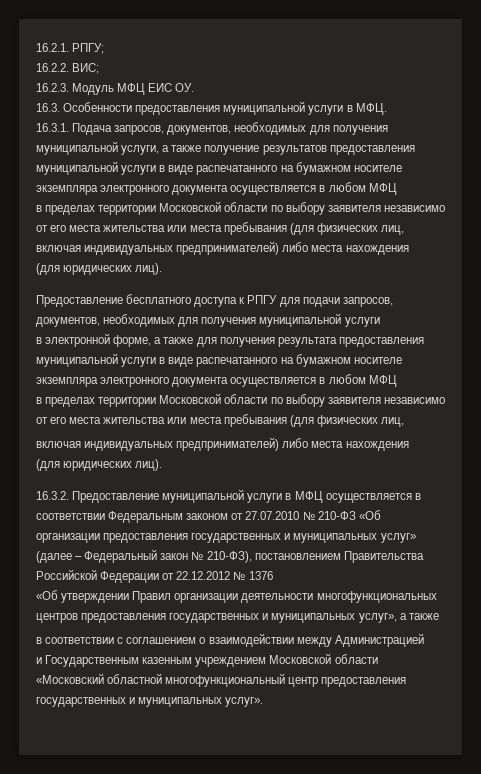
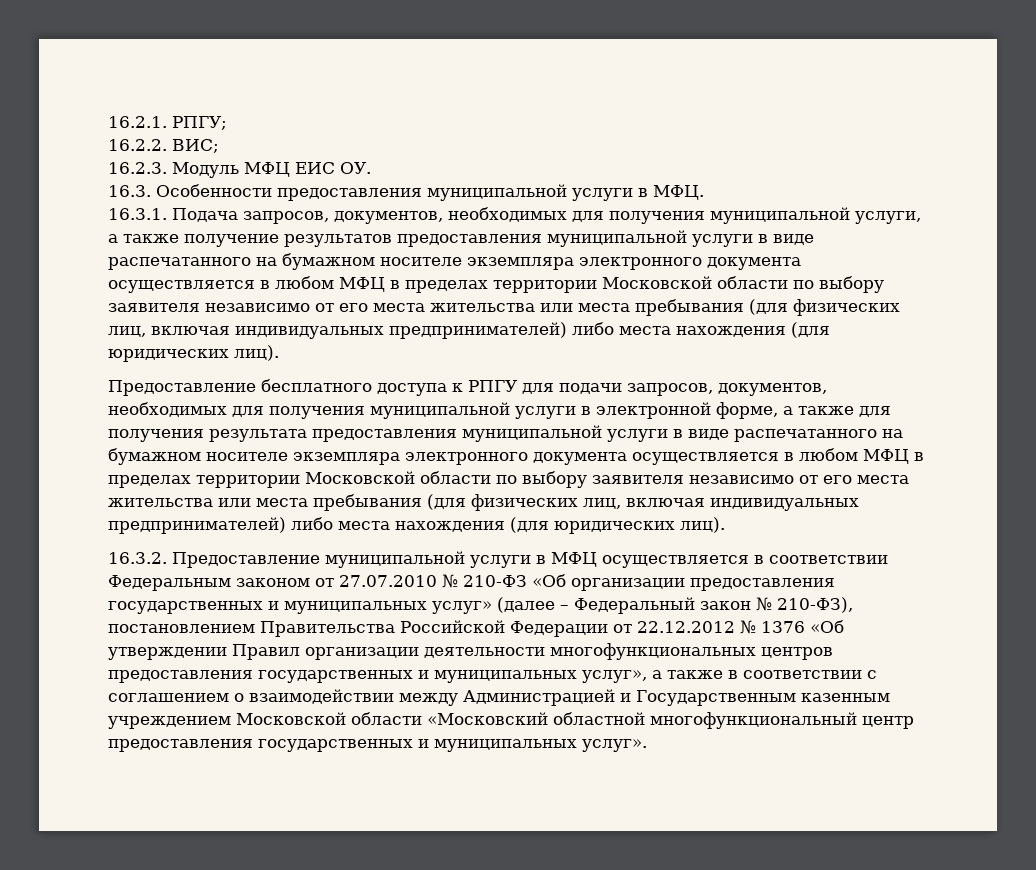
- 16.3.1. Подача запросов, документов, необходимых для получения муниципальной услуги, а также получение результатов предоставления муниципальной услуги в виде распечатанного на бумажном носителе экземпляра электронного документа осуществляется в любом МФЦ
- в пределах территории Московской области по выбору заявителя независимо от его места жительства или места пребывания (для физических лиц, включая индивидуальных предпринимателей) либо места нахождения
- (для юридических лиц).
+ 16.3.1. Подача запросов, документов, необходимых для получения муниципальной услуги, а также получение результатов предоставления муниципальной услуги в виде распечатанного на бумажном носителе экземпляра электронного документа осуществляется в любом МФЦ в пределах территории Московской области по выбору заявителя независимо от его места жительства или места пребывания (для физических лиц, включая индивидуальных предпринимателей) либо места нахождения (для юридических лиц).
- Предоставление бесплатного доступа к РПГУ для подачи запросов, документов, необходимых для получения муниципальной услуги
- в электронной форме, а также для получения результата предоставления муниципальной услуги в виде распечатанного на бумажном носителе экземпляра электронного документа осуществляется в любом МФЦ
- в пределах территории Московской области по выбору заявителя независимо от его места жительства или места пребывания (для физических лиц,
- включая индивидуальных предпринимателей) либо места нахождения
- (для юридических лиц).
+ Предоставление бесплатного доступа к РПГУ для подачи запросов, документов, необходимых для получения муниципальной услуги в электронной форме, а также для получения результата предоставления муниципальной услуги в виде распечатанного на бумажном носителе экземпляра электронного документа осуществляется в любом МФЦ в пределах территории Московской области по выбору заявителя независимо от его места жительства или места пребывания (для физических лиц, включая индивидуальных предпринимателей) либо места нахождения (для юридических лиц).
- 16.3.2. Предоставление муниципальной услуги в МФЦ осуществляется в соответствии Федеральным законом от 27.07.2010 № 210-ФЗ «Об организации предоставления государственных и муниципальных услуг» (далее – Федеральный закон № 210-ФЗ), постановлением Правительства Российской Федерации от 22.12.2012 № 1376
- «Об утверждении Правил организации деятельности многофункциональных центров предоставления государственных и муниципальных услуг», а также
- в соответствии с соглашением о взаимодействии между Администрацией
- и Государственным казенным учреждением Московской области «Московский областной многофункциональный центр предоставления государственных и муниципальных услуг».
+ 16.3.2. Предоставление муниципальной услуги в МФЦ осуществляется в соответствии Федеральным законом от 27.07.2010 № 210-ФЗ «Об организации предоставления государственных и муниципальных услуг» (далее – Федеральный закон № 210-ФЗ), постановлением Правительства Российской Федерации от 22.12.2012 № 1376 «Об утверждении Правил организации деятельности многофункциональных центров предоставления государственных и муниципальных услуг», а также в соответствии с соглашением о взаимодействии между Администрацией и Государственным казенным учреждением Московской области «Московский областной многофункциональный центр предоставления государственных и муниципальных услуг».

